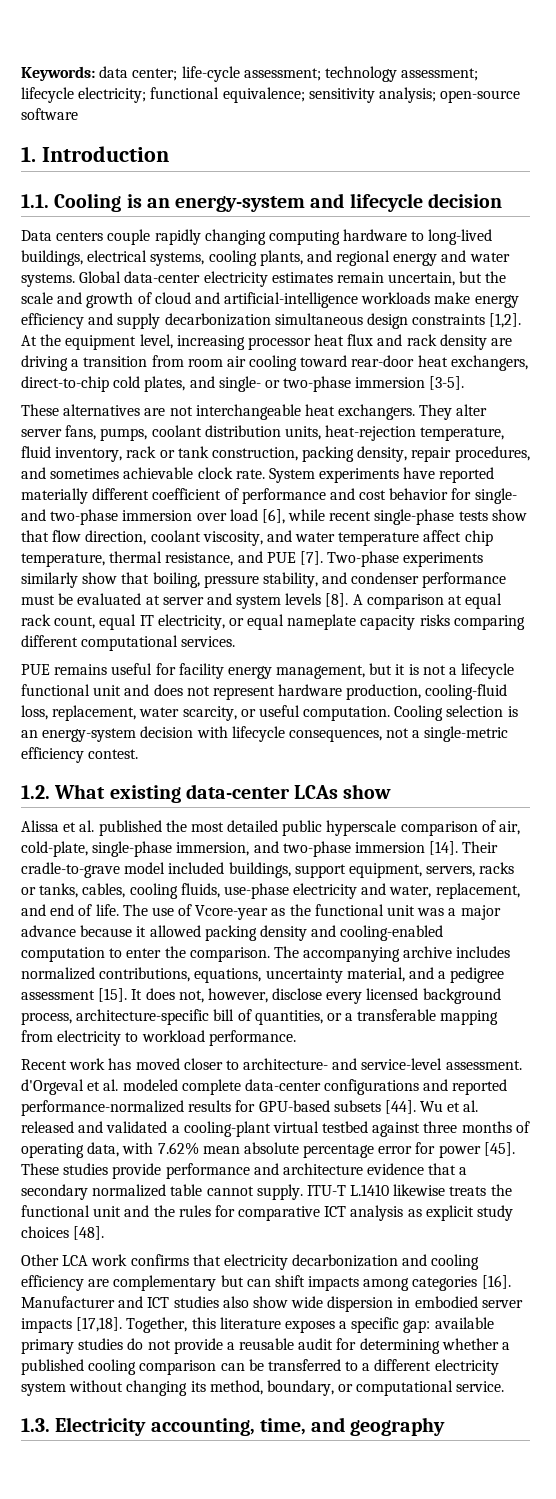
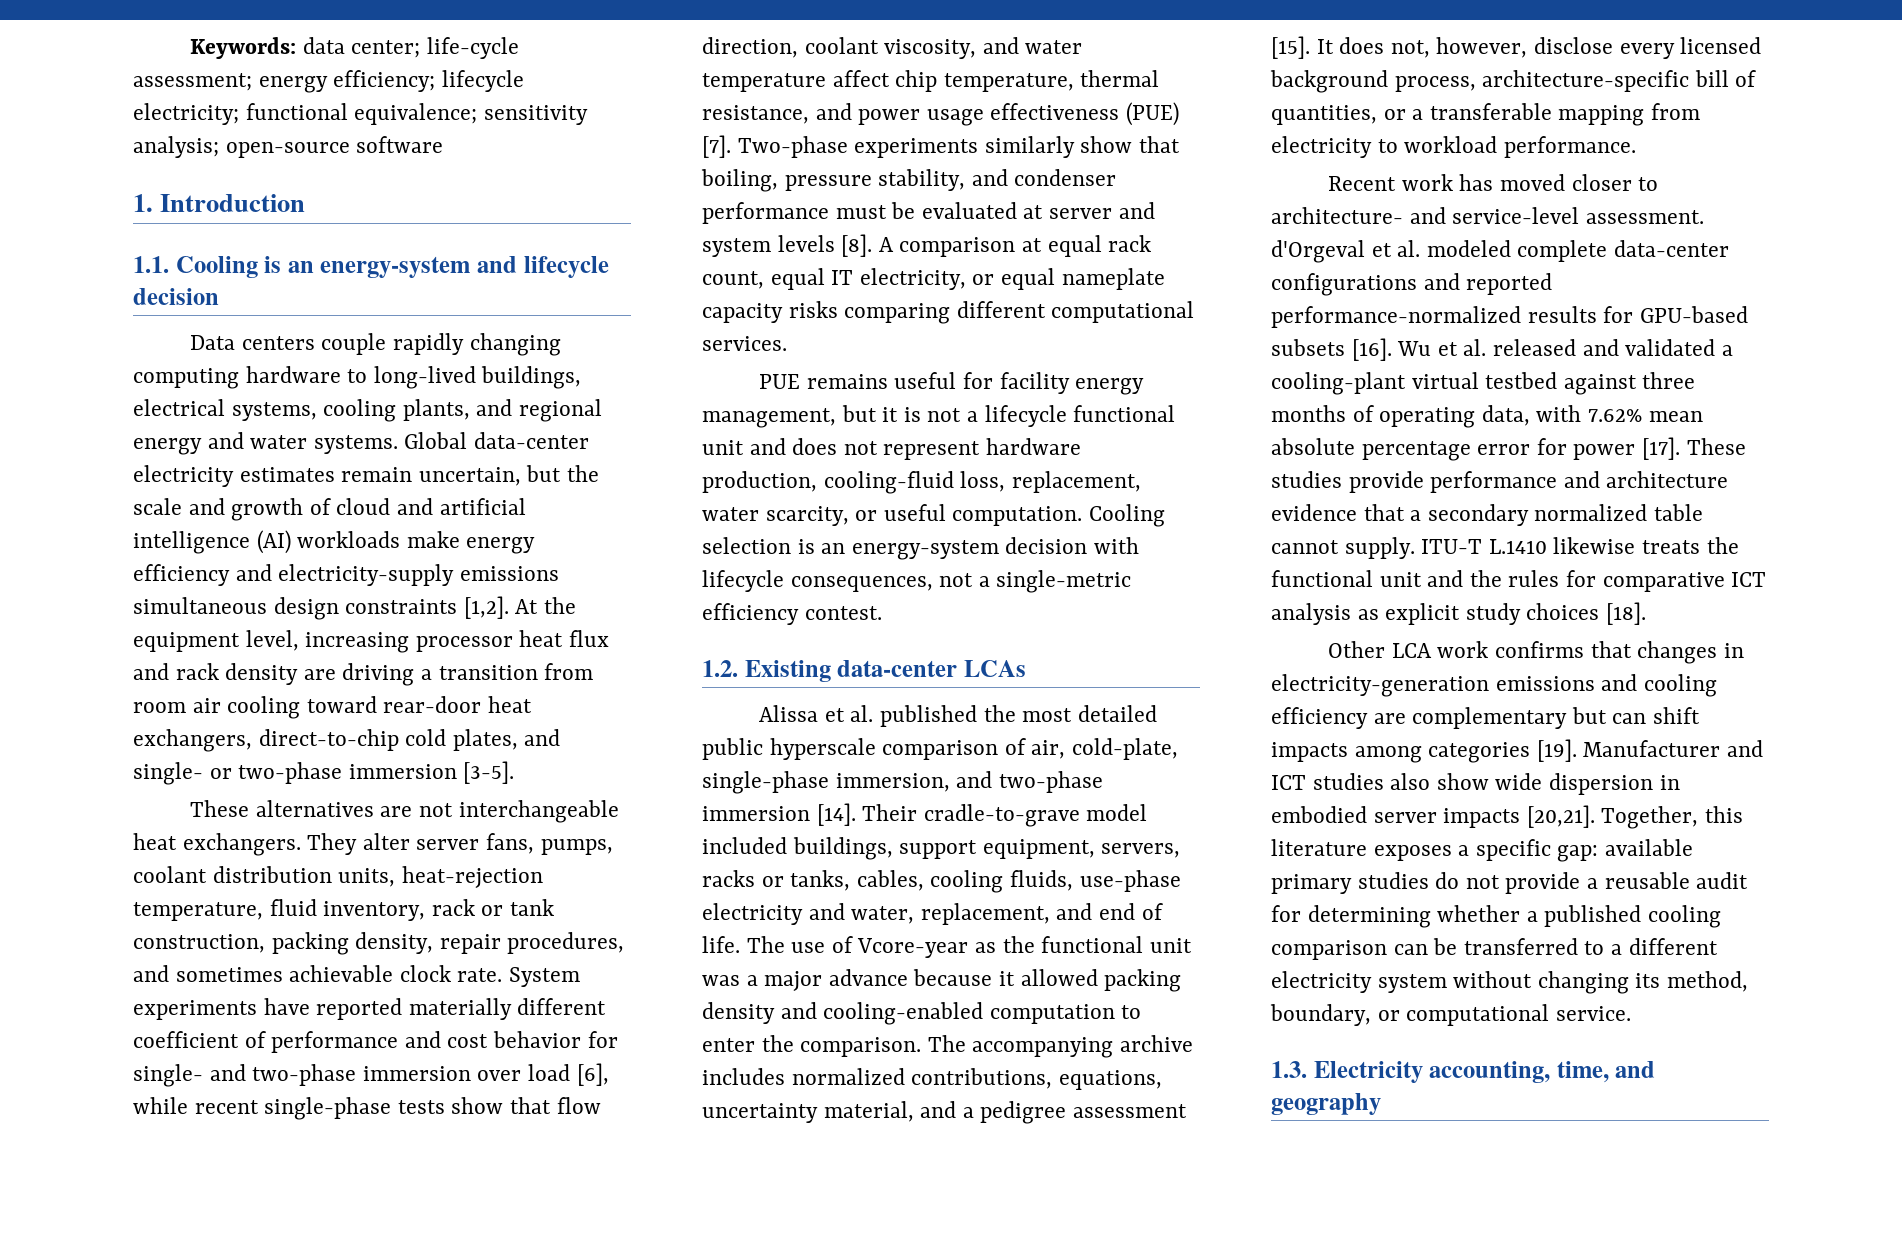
- Keywords: data center; life-cycle assessment; technology assessment; lifecycle electricity; functional equivalence; sensitivity analysis; open-source software
+ Keywords: data center; life-cycle assessment; energy efficiency; lifecycle electricity; functional equivalence; sensitivity analysis; open-source software
- Global data-center electricity estimates remain uncertain, but the scale and growth of cloud and artificial-intelligence workloads make energy efficiency and supply decarbonization simultaneous design constraints [1,2].
+ Global data-center electricity estimates remain uncertain, but the scale and growth of cloud and artificial intelligence (AI) workloads make energy efficiency and electricity-supply emissions simultaneous design constraints [1,2].
- System experiments have reported materially different coefficient of performance and cost behavior for single- and two-phase immersion over load [6], while recent single-phase tests show that flow direction, coolant viscosity, and water temperature affect chip temperature, thermal resistance, and PUE [7].
+ System experiments have reported materially different coefficient of performance and cost behavior for single- and two-phase immersion over load [6], while recent single-phase tests show that flow direction, coolant viscosity, and water temperature affect chip temperature, thermal resistance, and power usage effectiveness (PUE) [7].
- 1.2. What existing data-center LCAs show
+ 1.2. Existing data-center LCAs
- Recent work has moved closer to architecture- and service-level assessment. d'Orgeval et al. modeled complete data-center configurations and reported performance-normalized results for GPU-based subsets [44].
+ Recent work has moved closer to architecture- and service-level assessment. d'Orgeval et al. modeled complete data-center configurations and reported performance-normalized results for GPU-based subsets [16].
- Wu et al. released and validated a cooling-plant virtual testbed against three months of operating data, with 7.62% mean absolute percentage error for power [45].
+ Wu et al. released and validated a cooling-plant virtual testbed against three months of operating data, with 7.62% mean absolute percentage error for power [17].
- ITU-T L.1410 likewise treats the functional unit and the rules for comparative ICT analysis as explicit study choices [48].
+ ITU-T L.1410 likewise treats the functional unit and the rules for comparative ICT analysis as explicit study choices [18].
- Other LCA work confirms that electricity decarbonization and cooling efficiency are complementary but can shift impacts among categories [16].
+ Other LCA work confirms that changes in electricity-generation emissions and cooling efficiency are complementary but can shift impacts among categories [19].
- Manufacturer and ICT studies also show wide dispersion in embodied server impacts [17,18].
+ Manufacturer and ICT studies also show wide dispersion in embodied server impacts [20,21].

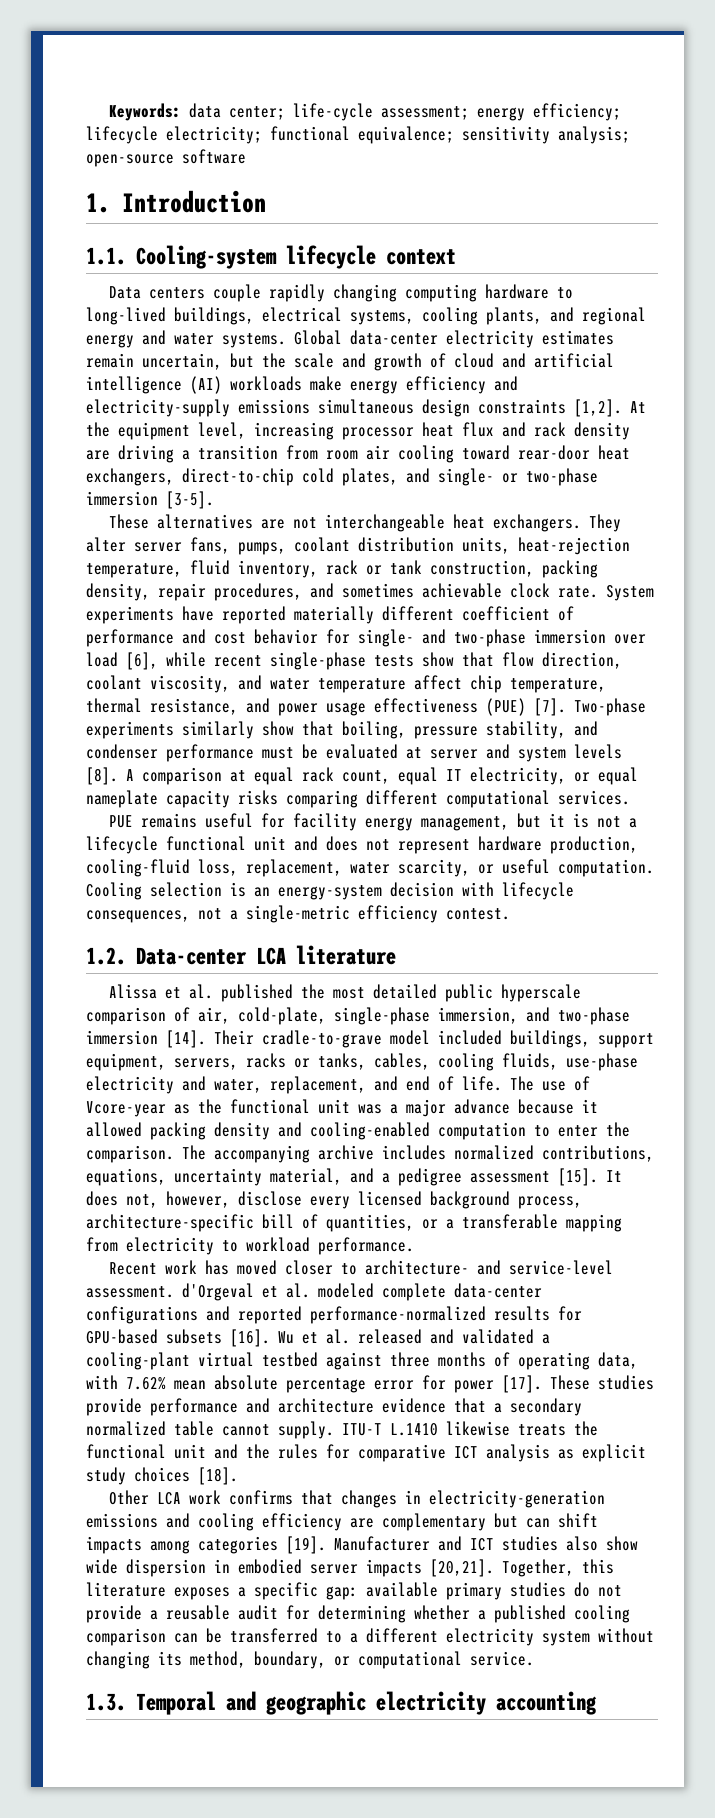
- 1.1. Cooling is an energy-system and lifecycle decision
+ 1.1. Cooling-system lifecycle context
- 1.2. Existing data-center LCAs
+ 1.2. Data-center LCA literature
- 1.3. Electricity accounting, time, and geography
+ 1.3. Temporal and geographic electricity accounting

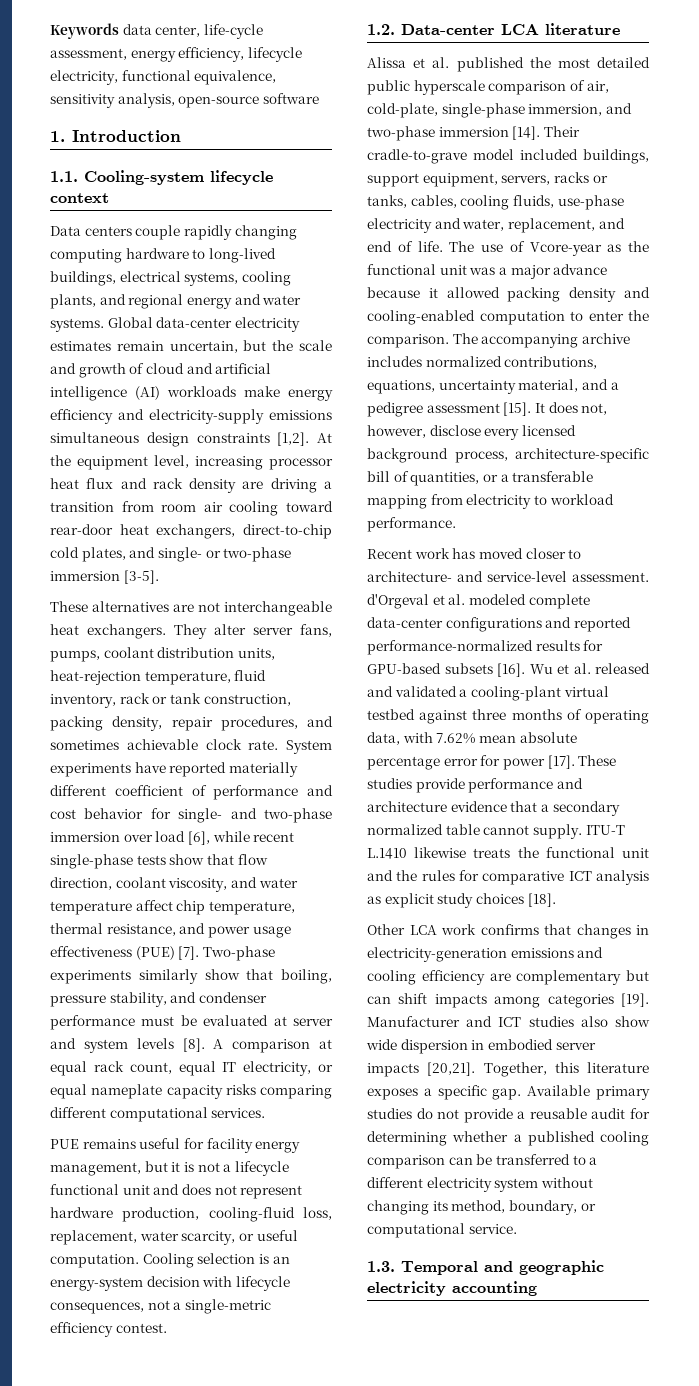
- Keywords: data center; life-cycle assessment; energy efficiency; lifecycle electricity; functional equivalence; sensitivity analysis; open-source software
+ Keywords data center, life-cycle assessment, energy efficiency, lifecycle electricity, functional equivalence, sensitivity analysis, open-source software
- Together, this literature exposes a specific gap: available primary studies do not provide a reusable audit for determining whether a published cooling comparison can be transferred to a different electricity system without changing its method, boundary, or computational service.
+ Together, this literature exposes a specific gap. Available primary studies do not provide a reusable audit for determining whether a published cooling comparison can be transferred to a different electricity system without changing its method, boundary, or computational service.

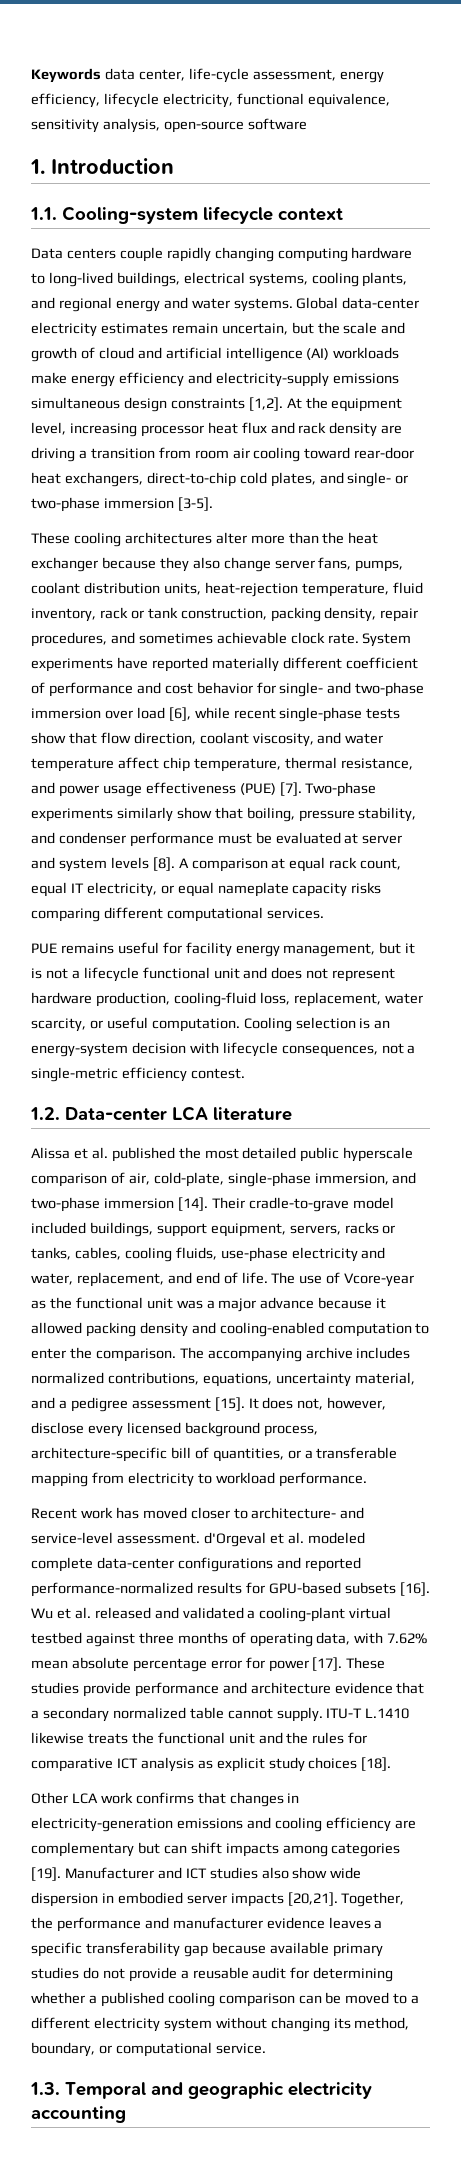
- These alternatives are not interchangeable heat exchangers. They alter server fans, pumps, coolant distribution units, heat-rejection temperature, fluid inventory, rack or tank construction, packing density, repair procedures, and sometimes achievable clock rate.
+ These cooling architectures alter more than the heat exchanger because they also change server fans, pumps, coolant distribution units, heat-rejection temperature, fluid inventory, rack or tank construction, packing density, repair procedures, and sometimes achievable clock rate.
- Together, this literature exposes a specific gap. Available primary studies do not provide a reusable audit for determining whether a published cooling comparison can be transferred to a different electricity system without changing its method, boundary, or computational service.
+ Together, the performance and manufacturer evidence leaves a specific transferability gap because available primary studies do not provide a reusable audit for determining whether a published cooling comparison can be moved to a different electricity system without changing its method, boundary, or computational service.

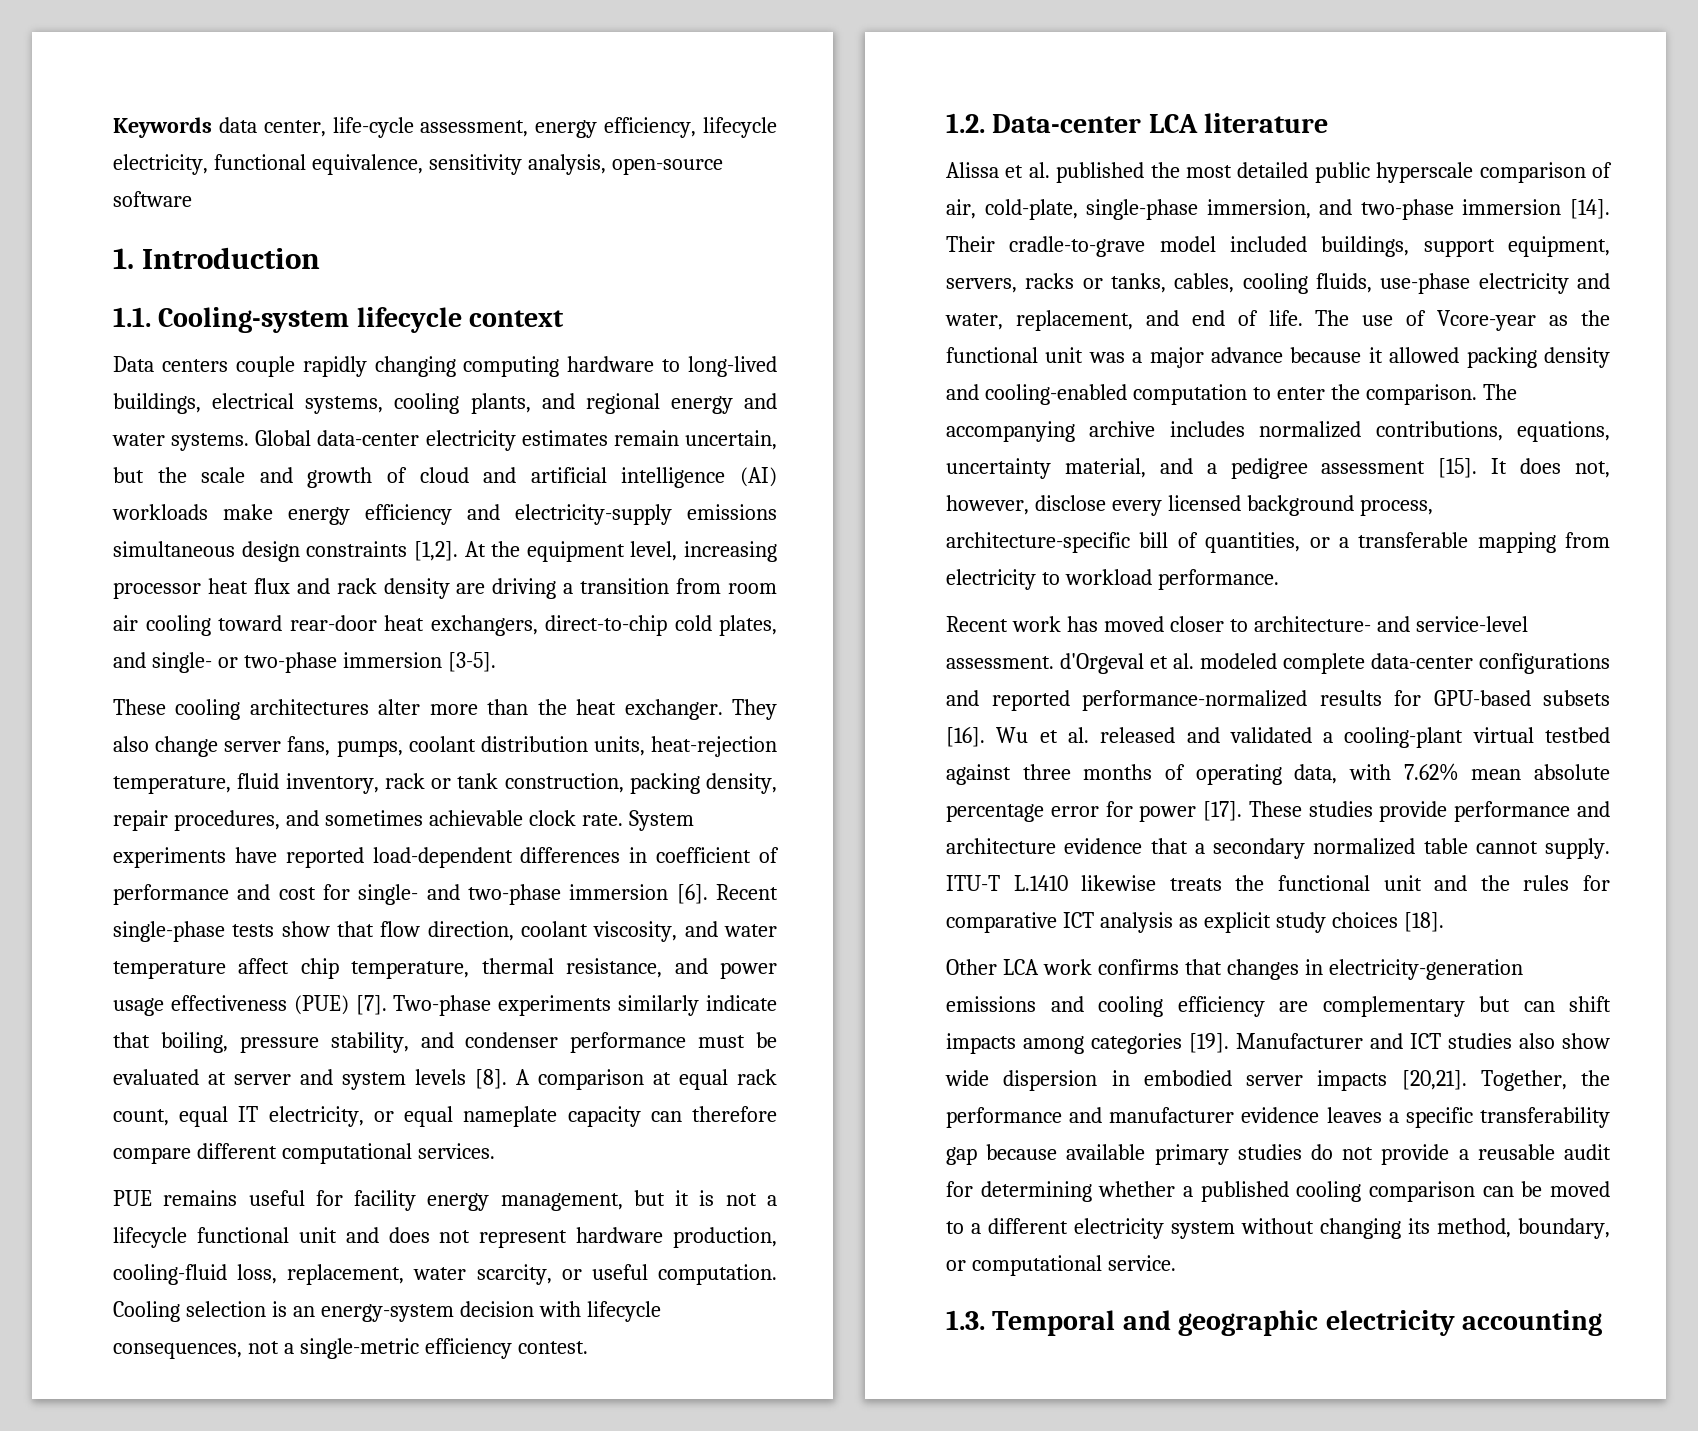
- These cooling architectures alter more than the heat exchanger because they also change server fans, pumps, coolant distribution units, heat-rejection temperature, fluid inventory, rack or tank construction, packing density, repair procedures, and sometimes achievable clock rate.
+ These cooling architectures alter more than the heat exchanger. They also change server fans, pumps, coolant distribution units, heat-rejection temperature, fluid inventory, rack or tank construction, packing density, repair procedures, and sometimes achievable clock rate.
- System experiments have reported materially different coefficient of performance and cost behavior for single- and two-phase immersion over load [6], while recent single-phase tests show that flow direction, coolant viscosity, and water temperature affect chip temperature, thermal resistance, and power usage effectiveness (PUE) [7].
+ System experiments have reported load-dependent differences in coefficient of performance and cost for single- and two-phase immersion [6]. Recent single-phase tests show that flow direction, coolant viscosity, and water temperature affect chip temperature, thermal resistance, and power usage effectiveness (PUE) [7].
- Two-phase experiments similarly show that boiling, pressure stability, and condenser performance must be evaluated at server and system levels [8].
+ Two-phase experiments similarly indicate that boiling, pressure stability, and condenser performance must be evaluated at server and system levels [8].
- A comparison at equal rack count, equal IT electricity, or equal nameplate capacity risks comparing different computational services.
+ A comparison at equal rack count, equal IT electricity, or equal nameplate capacity can therefore compare different computational services.

